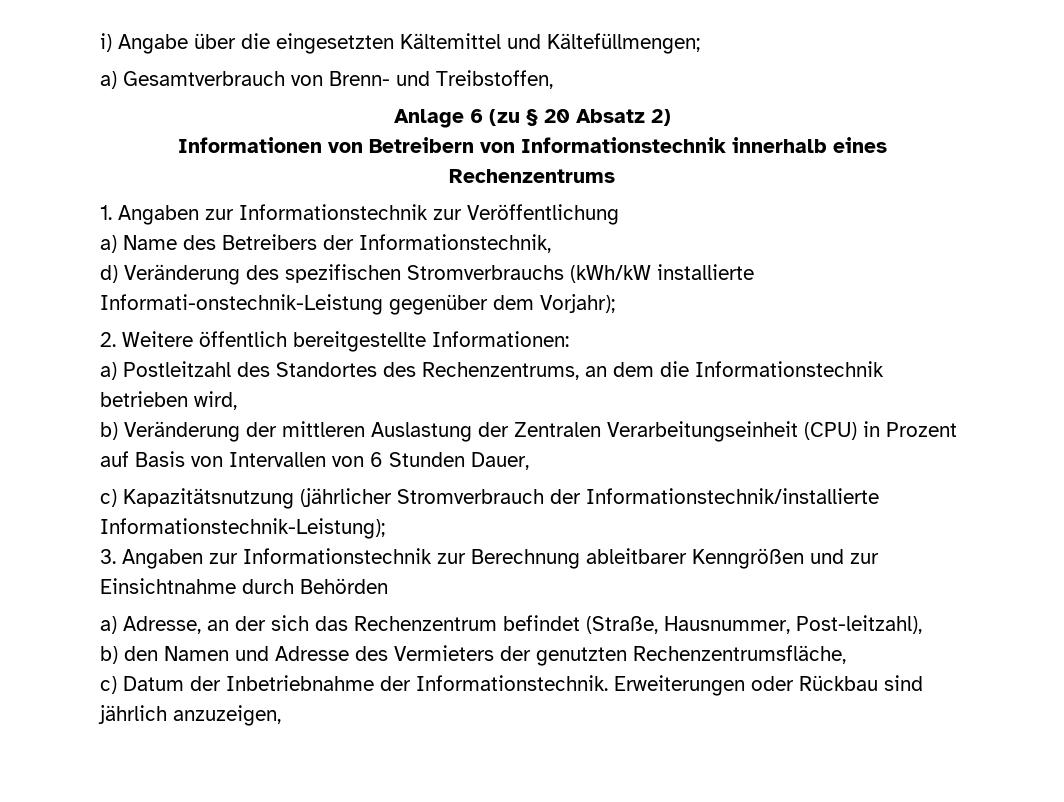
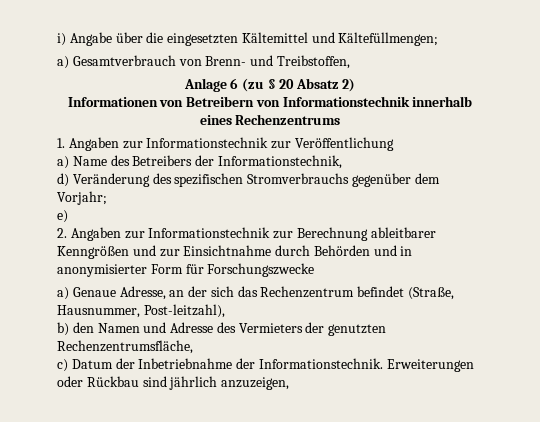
- d) Veränderung des spezifischen Stromverbrauchs (kWh/kW installierte Informati-onstechnik-Leistung gegenüber dem Vorjahr);
- 2. Weitere öffentlich bereitgestellte Informationen:
- a) Postleitzahl des Standortes des Rechenzentrums, an dem die Informationstechnik betrieben wird,
- b) Veränderung der mittleren Auslastung der Zentralen Verarbeitungseinheit (CPU) in Prozent auf Basis von Intervallen von 6 Stunden Dauer,
- c) Kapazitätsnutzung (jährlicher Stromverbrauch der Informationstechnik/installierte Informationstechnik-Leistung);
- 3. Angaben zur Informationstechnik zur Berechnung ableitbarer Kenngrößen und zur Einsichtnahme durch Behörden
- a) Adresse, an der sich das Rechenzentrum befindet (Straße, Hausnummer, Post-leitzahl),
+ d) Veränderung des spezifischen Stromverbrauchs gegenüber dem Vorjahr;
+ e)
+ 2. Angaben zur Informationstechnik zur Berechnung ableitbarer Kenngrößen und zur Einsichtnahme durch Behörden und in anonymisierter Form für Forschungszwecke
+ a) Genaue Adresse, an der sich das Rechenzentrum befindet (Straße, Hausnummer, Post-leitzahl),

